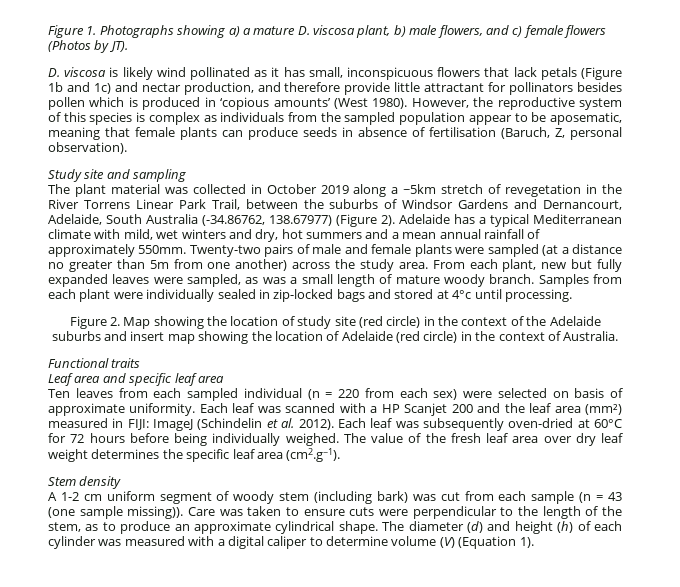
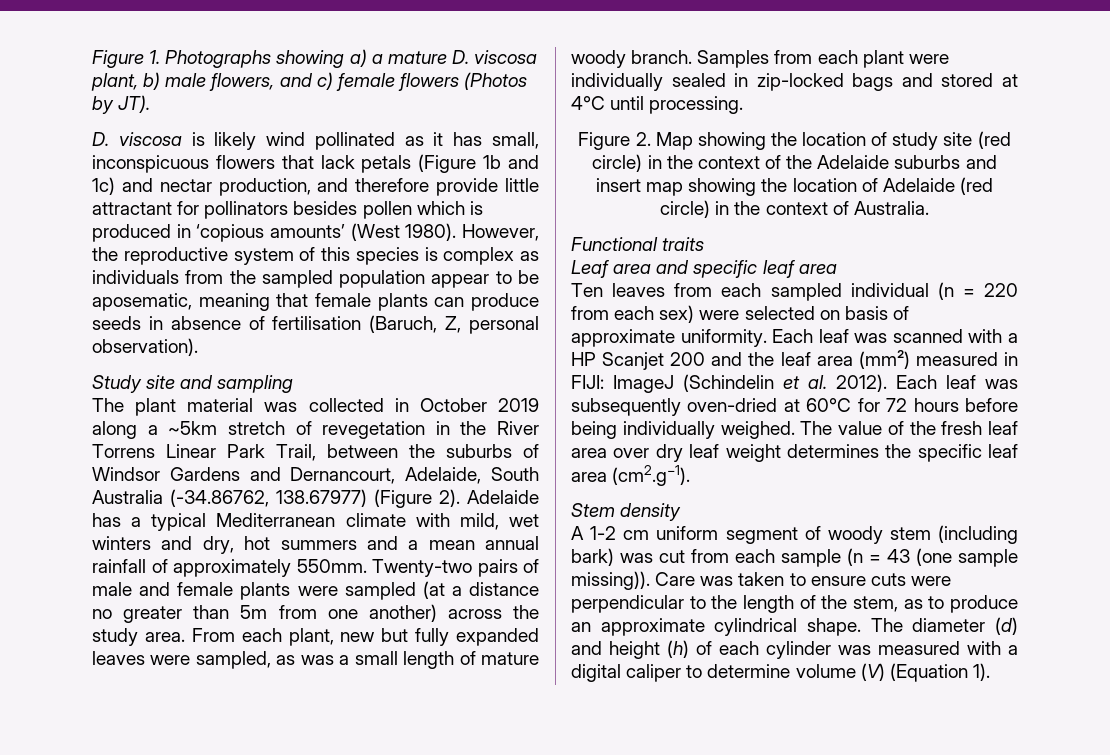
- Samples from each plant were individually sealed in zip-locked bags and stored at 4°c until processing.
+ Samples from each plant were individually sealed in zip-locked bags and stored at 4°C until processing.

